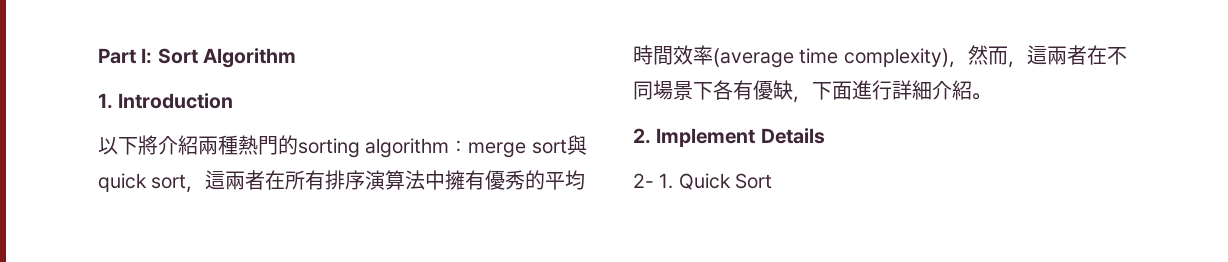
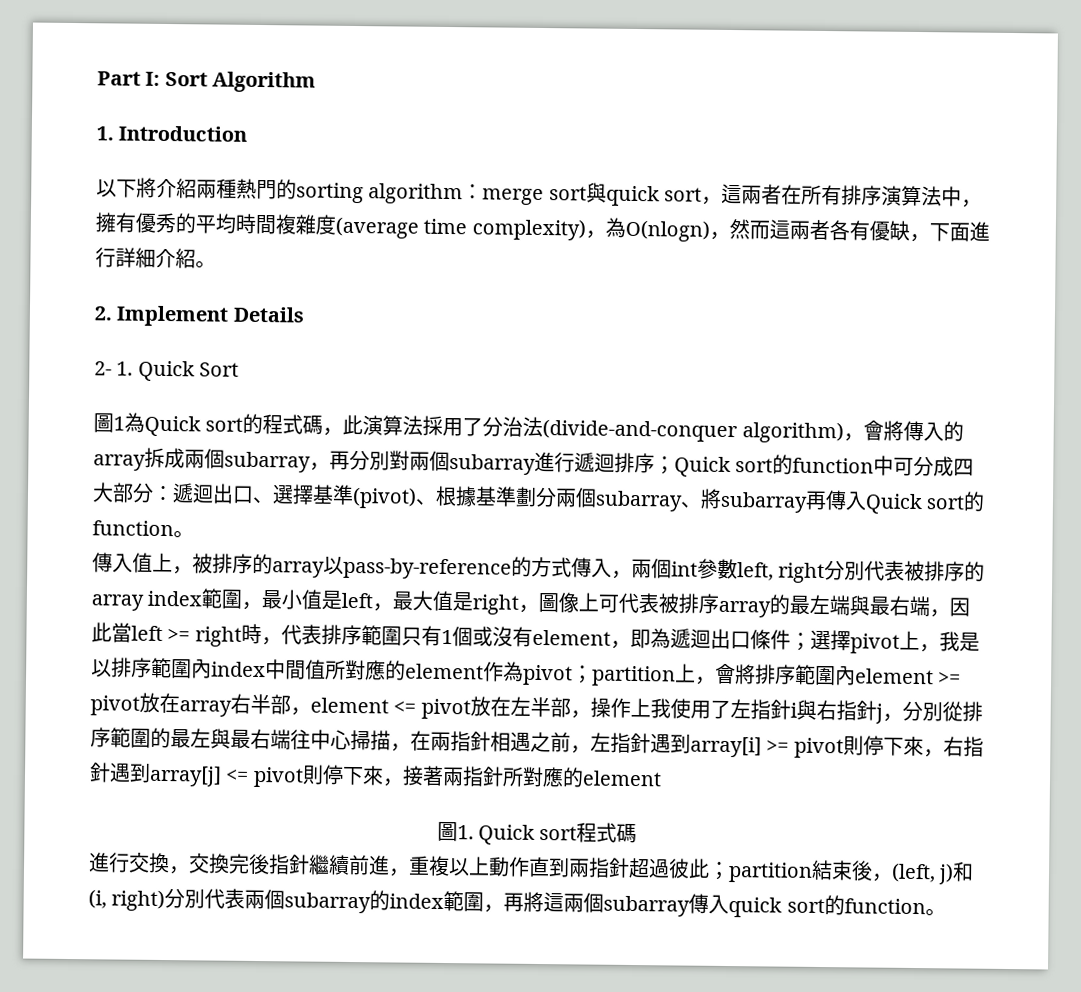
- 以下將介紹兩種熱門的sorting algorithm：merge sort與quick sort，這兩者在所有排序演算法中擁有優秀的平均時間效率(average time complexity)，然而，這兩者在不同場景下各有優缺，下面進行詳細介紹。
+ 以下將介紹兩種熱門的sorting algorithm：merge sort與quick sort，這兩者在所有排序演算法中，擁有優秀的平均時間複雜度(average time complexity)，為O(nlogn)，然而這兩者各有優缺，下面進行詳細介紹。
+ 圖1為Quick sort的程式碼，此演算法採用了分治法(divide-and-conquer algorithm)，會將傳入的array拆成兩個subarray，再分別對兩個subarray進行遞迴排序；Quick sort的function中可分成四大部分：遞迴出口、選擇基準(pivot)、根據基準劃分兩個subarray、將subarray再傳入Quick sort的function。
+ 傳入值上，被排序的array以pass-by-reference的方式傳入，兩個int參數left, right分別代表被排序的array index範圍，最小值是left，最大值是right，圖像上可代表被排序array的最左端與最右端，因此當left >= right時，代表排序範圍只有1個或沒有element，即為遞迴出口條件；選擇pivot上，我是以排序範圍內index中間值所對應的element作為pivot；partition上，會將排序範圍內element >= pivot放在array右半部，element <= pivot放在左半部，操作上我使用了左指針i與右指針j，分別從排序範圍的最左與最右端往中心掃描，在兩指針相遇之前，左指針遇到array[i] >= pivot則停下來，右指針遇到array[j] <= pivot則停下來，接著兩指針所對應的element
+ 圖1. Quick sort程式碼
+ 進行交換，交換完後指針繼續前進，重複以上動作直到兩指針超過彼此；partition結束後，(left, j)和(i, right)分別代表兩個subarray的index範圍，再將這兩個subarray傳入quick sort的function。

